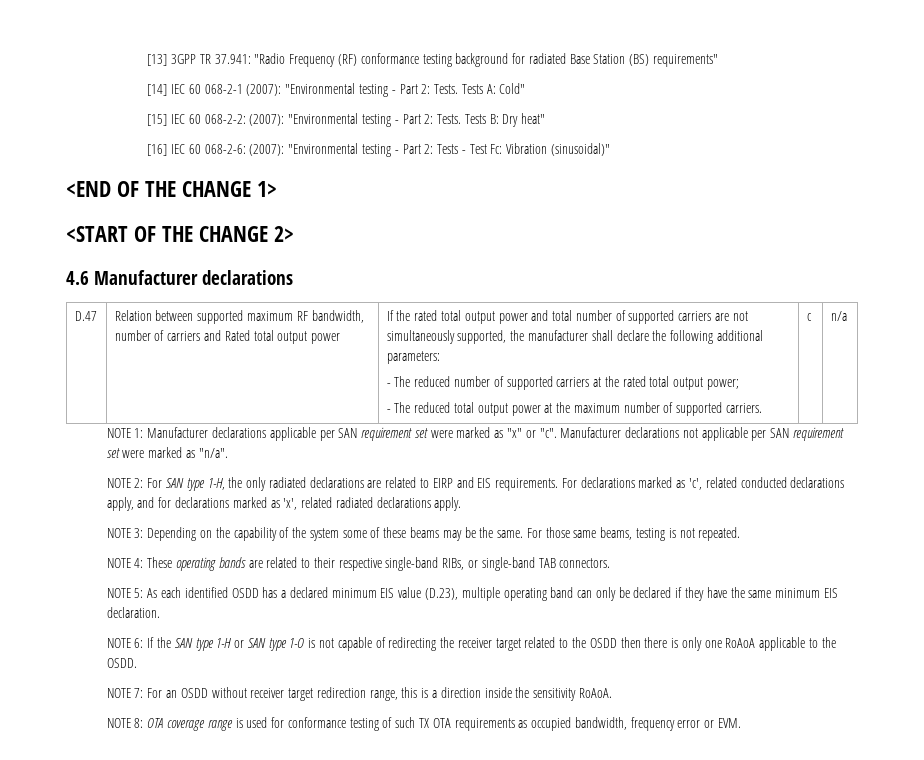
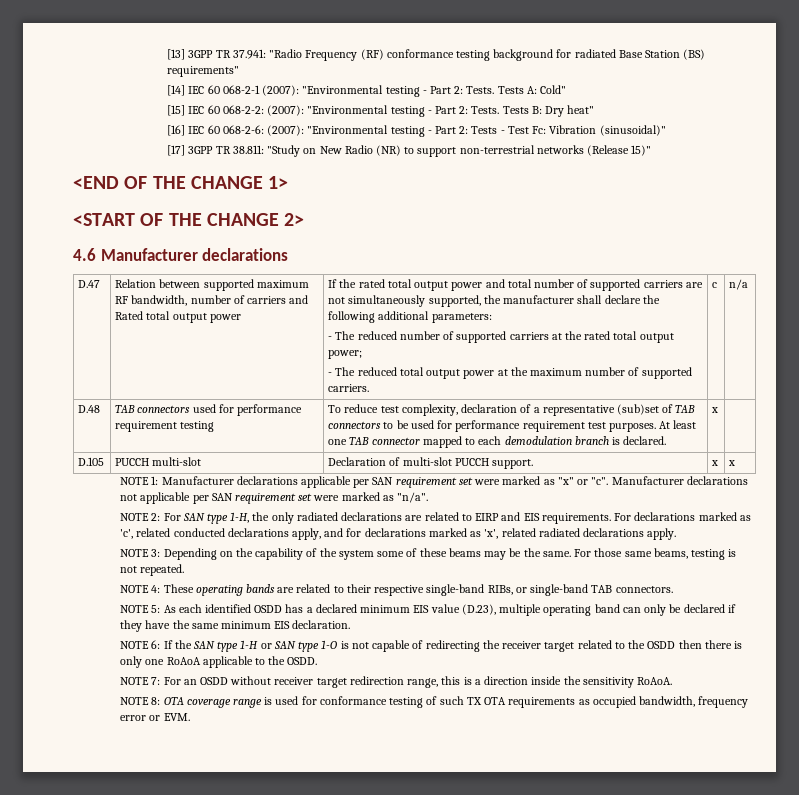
+ [17] 3GPP TR 38.811: "Study on New Radio (NR) to support non-terrestrial networks (Release 15)"
+ D.48 | TAB connectors used for performance requirement testing | To reduce test complexity, declaration of a representative (sub)set of TAB connectors to be used for performance requirement test purposes. At least one TAB connector mapped to each demodulation branch is declared. | x |
+ D.105 | PUCCH multi-slot | Declaration of multi-slot PUCCH support. | x | x

